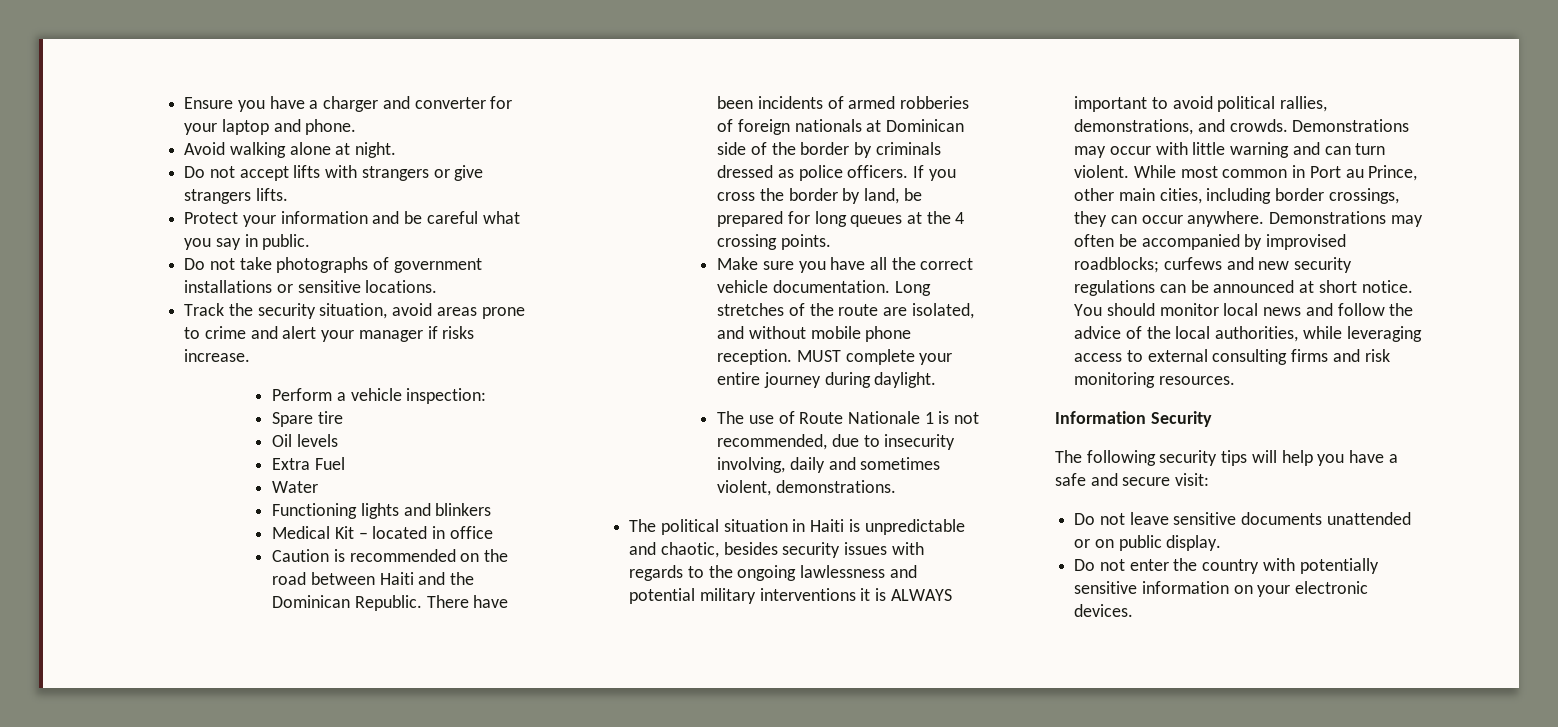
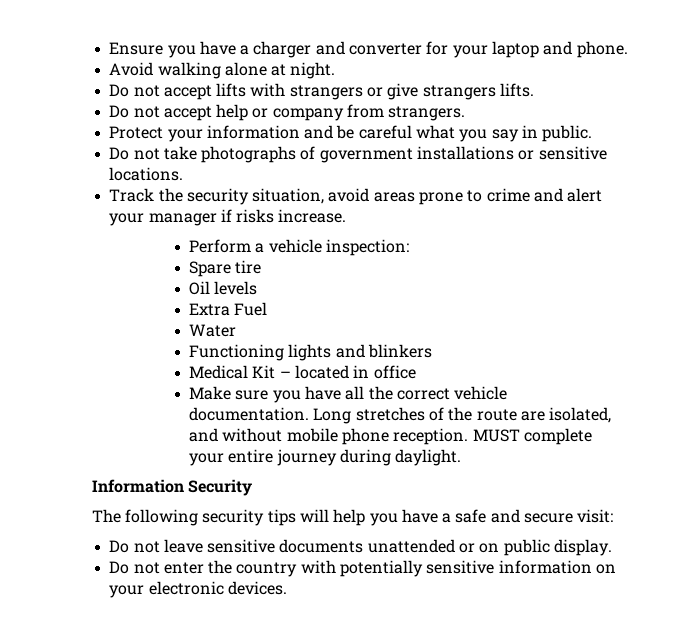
+ Do not accept help or company from strangers.
- Caution is recommended on the road between Haiti and the Dominican Republic. There have been incidents of armed robberies of foreign nationals at Dominican side of the border by criminals dressed as police officers. If you cross the border by land, be prepared for long queues at the 4 crossing points.
- The use of Route Nationale 1 is not recommended, due to insecurity involving, daily and sometimes violent, demonstrations.
- The political situation in Haiti is unpredictable and chaotic, besides security issues with regards to the ongoing lawlessness and potential military interventions it is ALWAYS important to avoid political rallies, demonstrations, and crowds. Demonstrations may occur with little warning and can turn violent. While most common in Port au Prince, other main cities, including border crossings, they can occur anywhere. Demonstrations may often be accompanied by improvised roadblocks; curfews and new security regulations can be announced at short notice. You should monitor local news and follow the advice of the local authorities, while leveraging access to external consulting firms and risk monitoring resources.

